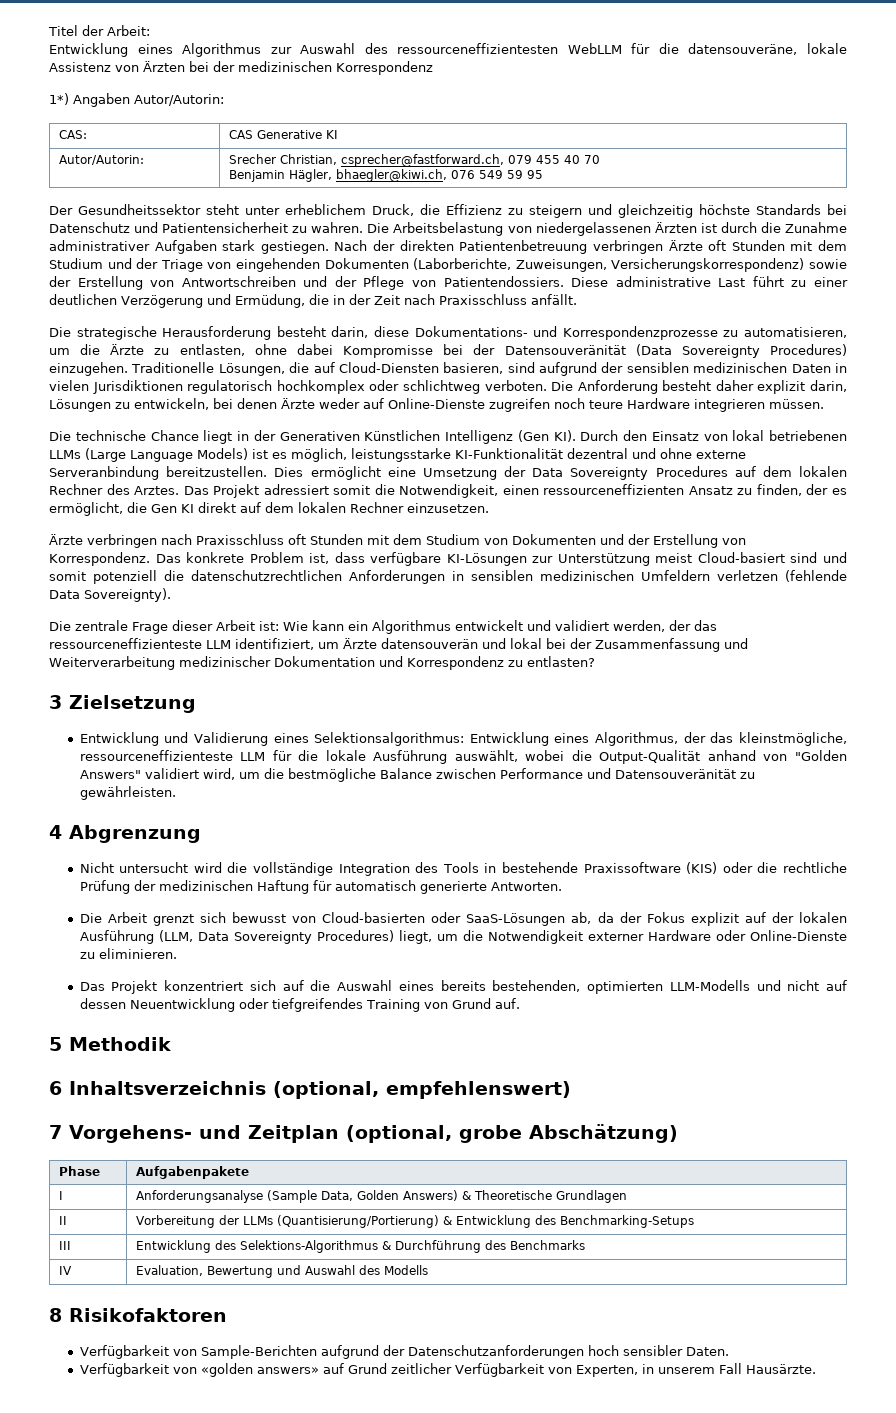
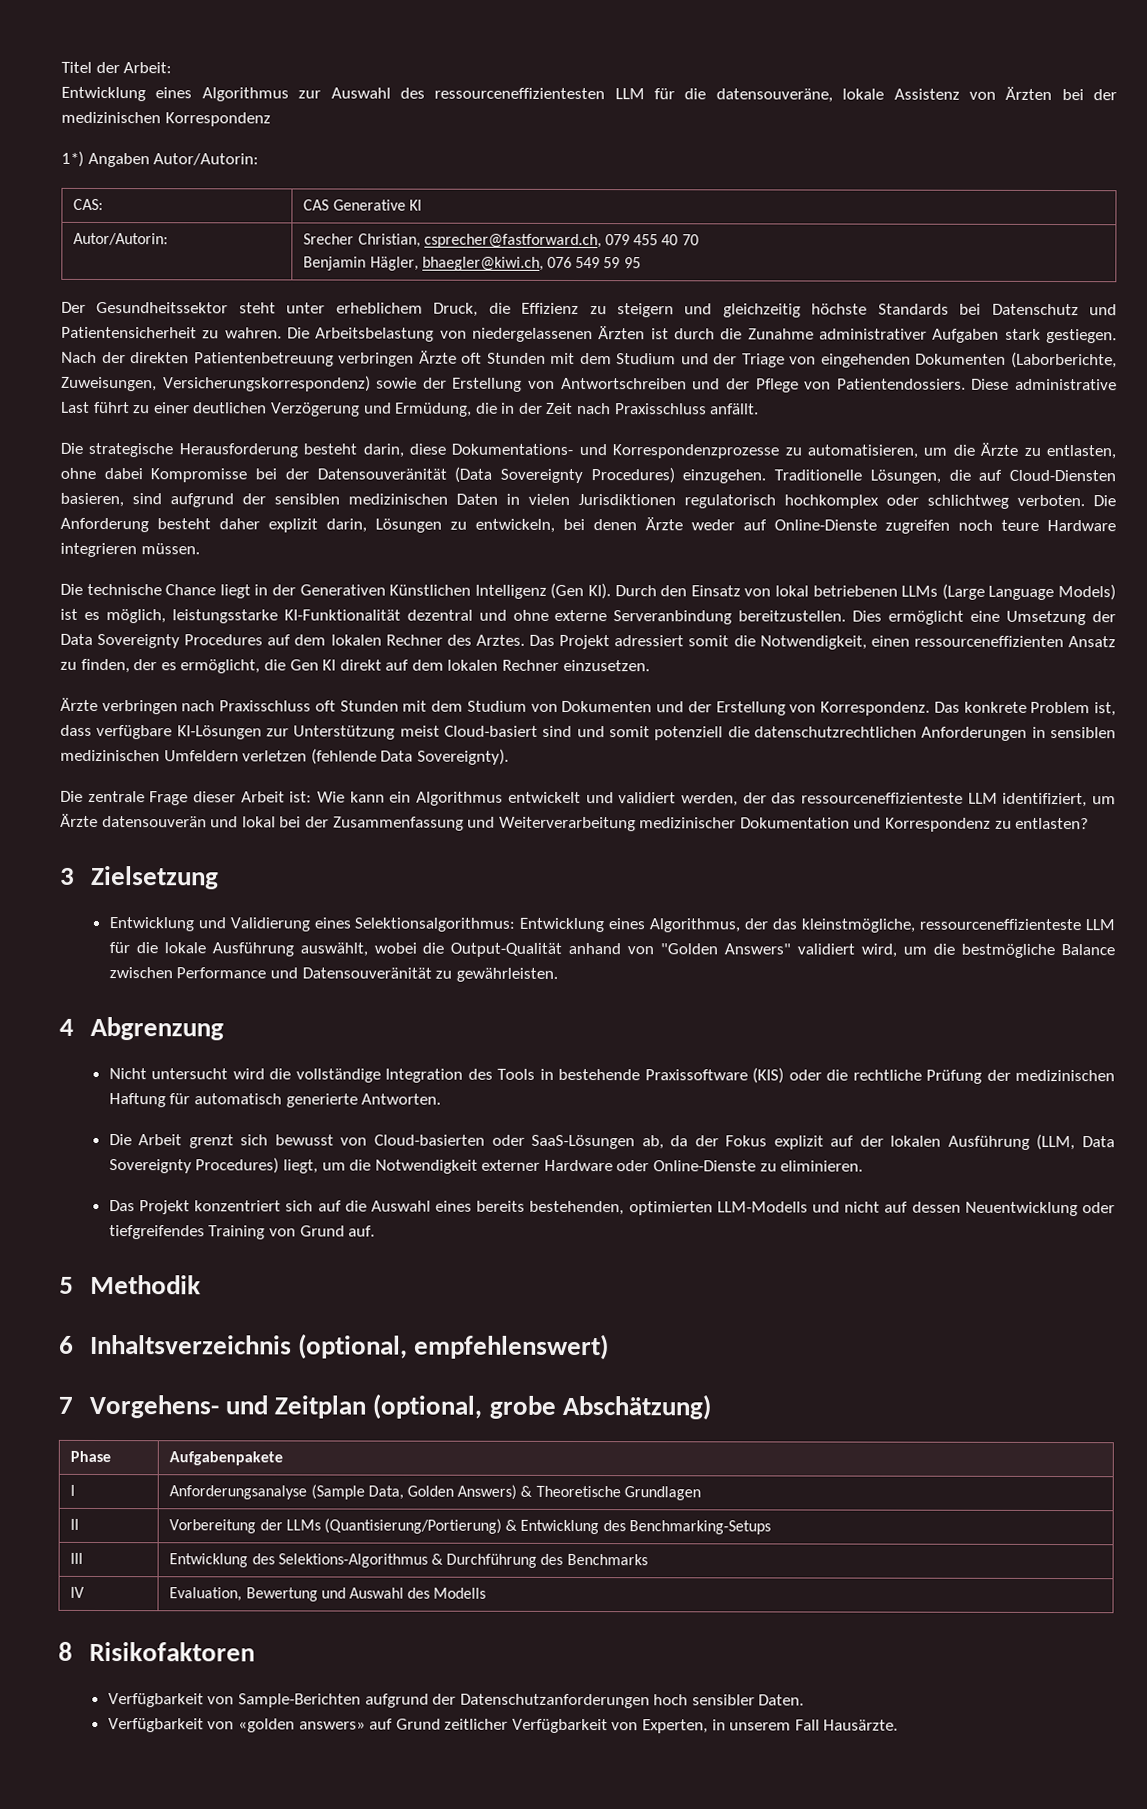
- Entwicklung eines Algorithmus zur Auswahl des ressourceneffizientesten WebLLM für die datensouveräne, lokale Assistenz von Ärzten bei der medizinischen Korrespondenz
+ Entwicklung eines Algorithmus zur Auswahl des ressourceneffizientesten LLM für die datensouveräne, lokale Assistenz von Ärzten bei der medizinischen Korrespondenz

